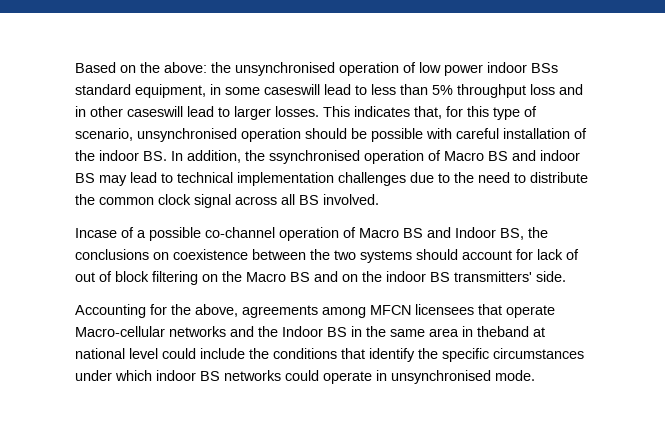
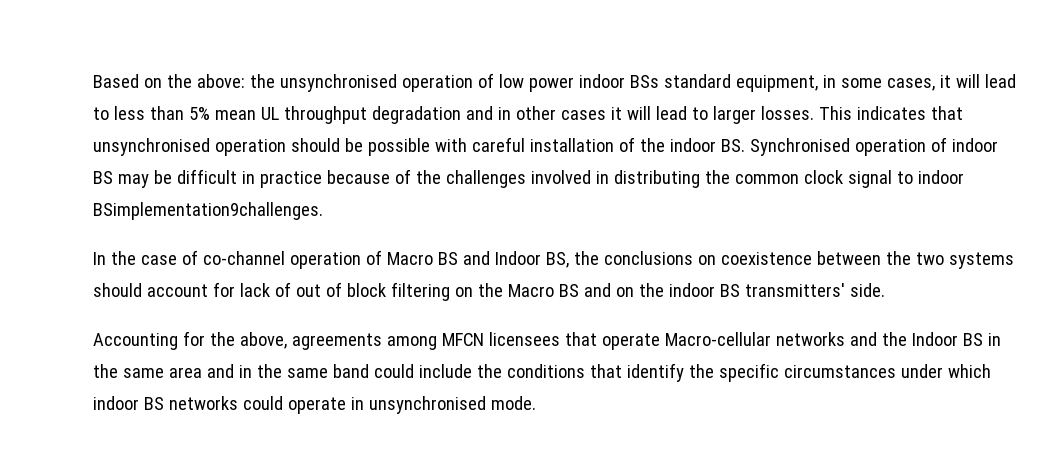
- Based on the above: the unsynchronised operation of low power indoor BSs standard equipment, in some caseswill lead to less than 5% throughput loss and in other caseswill lead to larger losses.
+ Based on the above: the unsynchronised operation of low power indoor BSs standard equipment, in some cases, it will lead to less than 5% mean UL throughput degradation and in other cases it will lead to larger losses.
- This indicates that, for this type of scenario, unsynchronised operation should be possible with careful installation of the indoor BS. In addition, the ssynchronised operation of Macro BS and indoor BS may lead to technical implementation challenges due to the need to distribute the common clock signal across all BS involved.
- Incase of a possible co-channel operation of Macro BS and Indoor BS, the conclusions on coexistence between the two systems should account for lack of out of block filtering on the Macro BS and on the indoor BS transmitters' side.
+ This indicates that unsynchronised operation should be possible with careful installation of the indoor BS. Synchronised operation of indoor BS may be difficult in practice because of the challenges involved in distributing the common clock signal to indoor BSimplementation9challenges.
+ In the case of co-channel operation of Macro BS and Indoor BS, the conclusions on coexistence between the two systems should account for lack of out of block filtering on the Macro BS and on the indoor BS transmitters' side.
- Accounting for the above, agreements among MFCN licensees that operate Macro-cellular networks and the Indoor BS in the same area in theband at national level could include the conditions that identify the specific circumstances under which indoor BS networks could operate in unsynchronised mode.
+ Accounting for the above, agreements among MFCN licensees that operate Macro-cellular networks and the Indoor BS in the same area and in the same band could include the conditions that identify the specific circumstances under which indoor BS networks could operate in unsynchronised mode.

